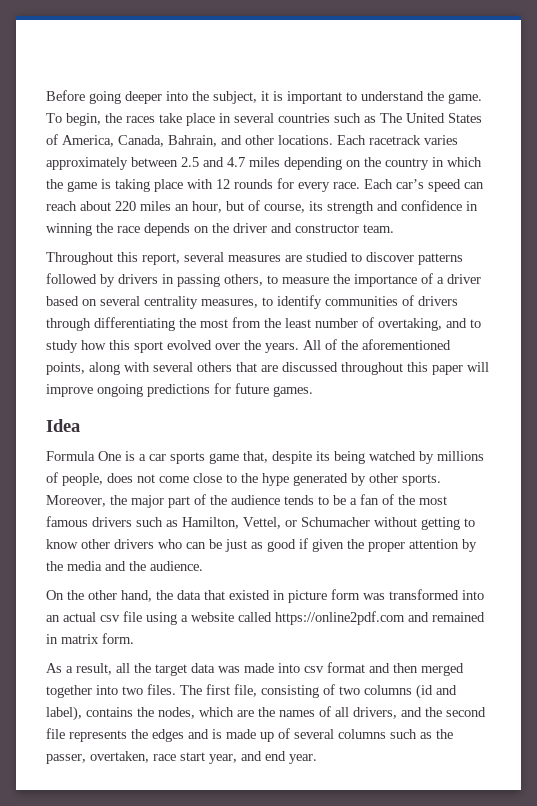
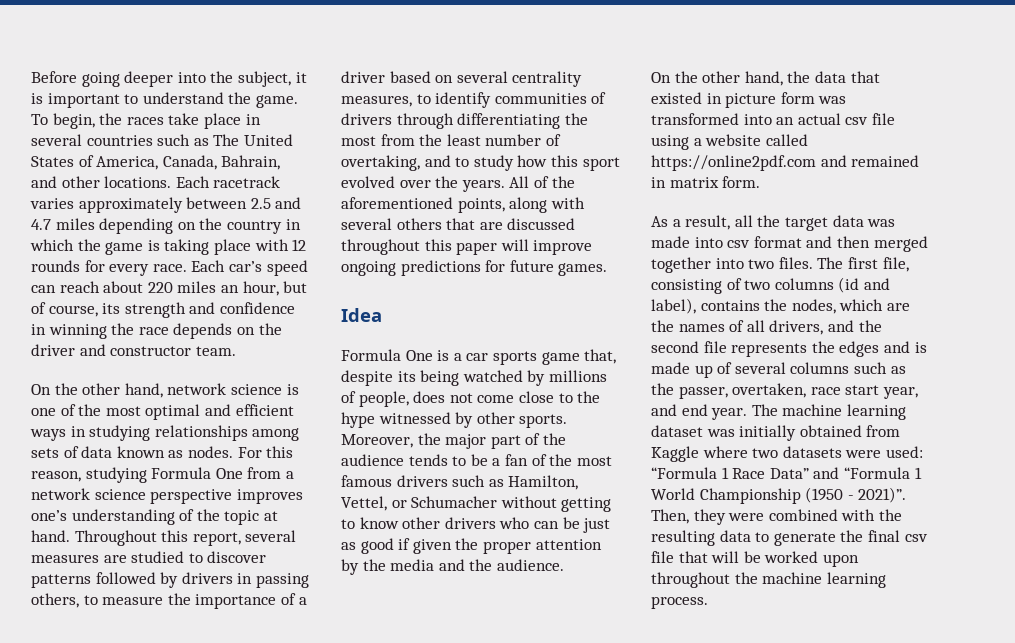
+ On the other hand, network science is one of the most optimal and efficient ways in studying relationships among sets of data known as nodes. For this reason, studying Formula One from a network science perspective improves one’s understanding of the topic at hand.
- Formula One is a car sports game that, despite its being watched by millions of people, does not come close to the hype generated by other sports.
+ Formula One is a car sports game that, despite its being watched by millions of people, does not come close to the hype witnessed by other sports.
+ The machine learning dataset was initially obtained from Kaggle where two datasets were used: “Formula 1 Race Data” and “Formula 1 World Championship (1950 - 2021)”. Then, they were combined with the resulting data to generate the final csv file that will be worked upon throughout the machine learning process.

